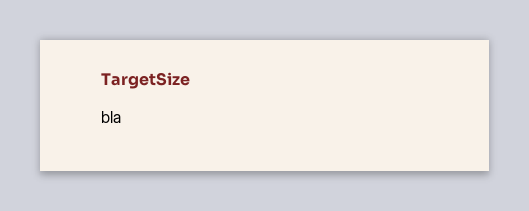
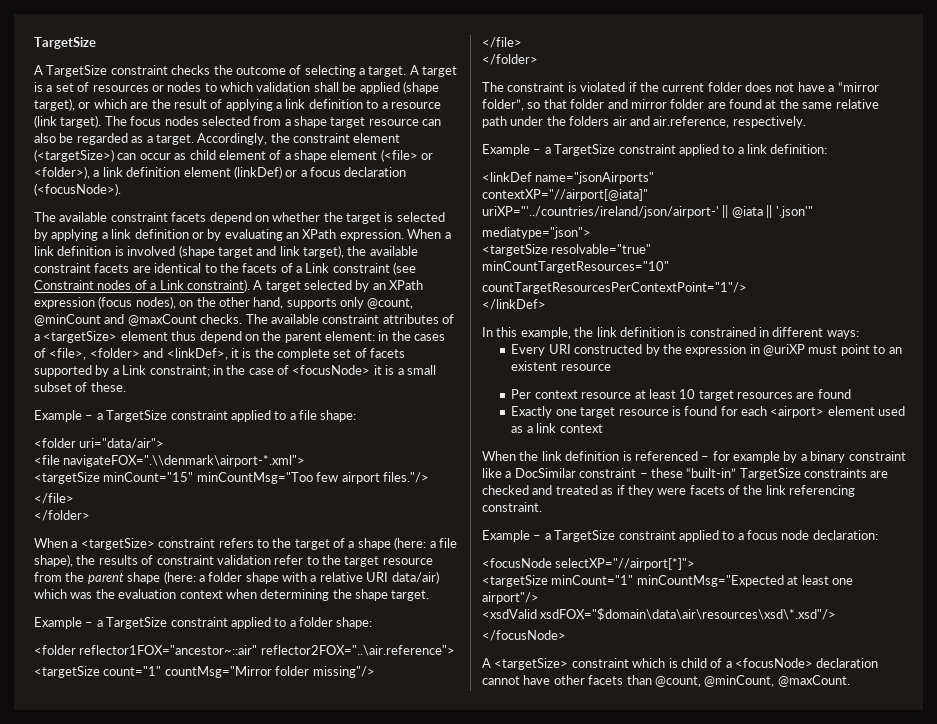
- bla
+ A TargetSize constraint checks the outcome of selecting a target. A target is a set of resources or nodes to which validation shall be applied (shape target), or which are the result of applying a link definition to a resource (link target). The focus nodes selected from a shape target resource can also be regarded as a target. Accordingly, the constraint element (<targetSize>) can occur as child element of a shape element (<file> or <folder>), a link definition element (linkDef) or a focus declaration (<focusNode>).
+ The available constraint facets depend on whether the target is selected by applying a link definition or by evaluating an XPath expression. When a link definition is involved (shape target and link target), the available constraint facets are identical to the facets of a Link constraint (see Constraint nodes of a Link constraint). A target selected by an XPath expression (focus nodes), on the other hand, supports only @count, @minCount and @maxCount checks. The available constraint attributes of a <targetSize> element thus depend on the parent element: in the cases of <file>, <folder> and <linkDef>, it is the complete set of facets supported by a Link constraint; in the case of <focusNode> it is a small subset of these.
+ Example – a TargetSize constraint applied to a file shape:
+ <folder uri="data/air">
+ <file navigateFOX=".\\denmark\airport-*.xml">
+ <targetSize minCount="15" minCountMsg="Too few airport files."/>
+ </file>
+ </folder>
+ When a <targetSize> constraint refers to the target of a shape (here: a file shape), the results of constraint validation refer to the target resource from the parent shape (here: a folder shape with a relative URI data/air) which was the evaluation context when determining the shape target.
+ Example – a TargetSize constraint applied to a folder shape:
+ <folder reflector1FOX="ancestor~::air" reflector2FOX="..\air.reference">
+ <targetSize count="1" countMsg="Mirror folder missing"/>
+ </file>
+ </folder>
+ The constraint is violated if the current folder does not have a “mirror folder”, so that folder and mirror folder are found at the same relative path under the folders air and air.reference, respectively.
+ Example – a TargetSize constraint applied to a link definition:
+ <linkDef name="jsonAirports"
+ contextXP="//airport[@iata]"
+ uriXP="'../countries/ireland/json/airport-' || @iata || '.json'"
+ mediatype="json">
+ <targetSize resolvable="true"
+ minCountTargetResources="10"
+ countTargetResourcesPerContextPoint="1"/>
+ </linkDef>
+ In this example, the link definition is constrained in different ways:
+ Every URI constructed by the expression in @uriXP must point to an existent resource
+ Per context resource at least 10 target resources are found
+ Exactly one target resource is found for each <airport> element used as a link context
+ When the link definition is referenced – for example by a binary constraint like a DocSimilar constraint – these “built-in” TargetSize constraints are checked and treated as if they were facets of the link referencing constraint.
+ Example – a TargetSize constraint applied to a focus node declaration:
+ <focusNode selectXP="//airport[*]">
+ <targetSize minCount="1" minCountMsg="Expected at least one airport"/>
+ <xsdValid xsdFOX="$domain\data\air\resources\xsd\*.xsd"/>
+ </focusNode>
+ A <targetSize> constraint which is child of a <focusNode> declaration cannot have other facets than @count, @minCount, @maxCount.

